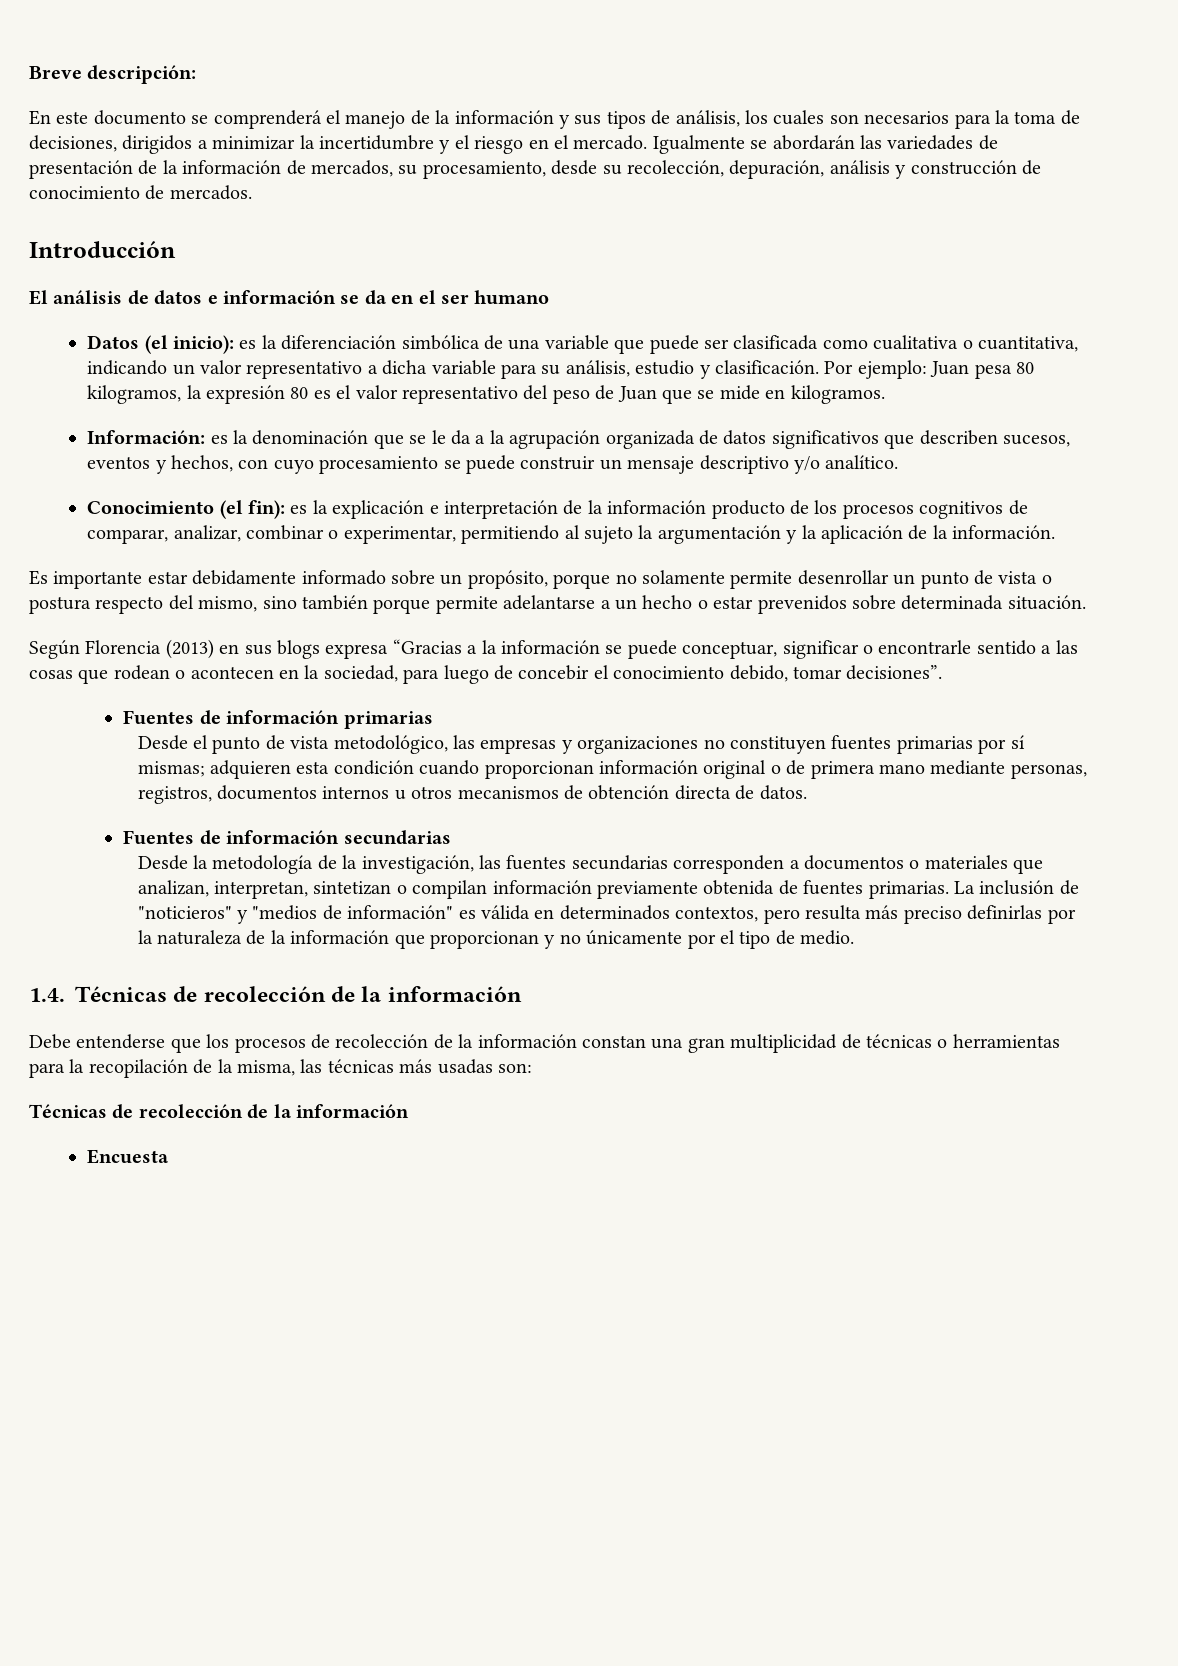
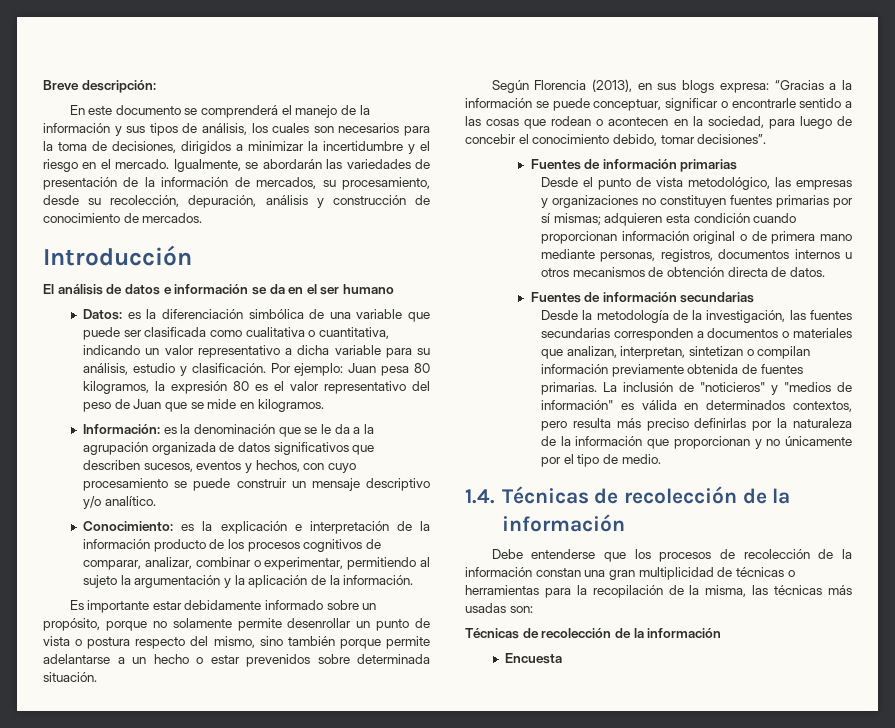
- Igualmente se abordarán las variedades de presentación de la información de mercados, su procesamiento, desde su recolección, depuración, análisis y construcción de conocimiento de mercados.
+ Igualmente, se abordarán las variedades de presentación de la información de mercados, su procesamiento, desde su recolección, depuración, análisis y construcción de conocimiento de mercados.
- Datos (el inicio): es la diferenciación simbólica de una variable que puede ser clasificada como cualitativa o cuantitativa, indicando un valor representativo a dicha variable para su análisis, estudio y clasificación.
+ Datos: es la diferenciación simbólica de una variable que puede ser clasificada como cualitativa o cuantitativa, indicando un valor representativo a dicha variable para su análisis, estudio y clasificación.
- Conocimiento (el fin): es la explicación e interpretación de la información producto de los procesos cognitivos de comparar, analizar, combinar o experimentar, permitiendo al sujeto la argumentación y la aplicación de la información.
+ Conocimiento: es la explicación e interpretación de la información producto de los procesos cognitivos de comparar, analizar, combinar o experimentar, permitiendo al sujeto la argumentación y la aplicación de la información.
- Según Florencia (2013) en sus blogs expresa “Gracias a la información se puede conceptuar, significar o encontrarle sentido a las cosas que rodean o acontecen en la sociedad, para luego de concebir el conocimiento debido, tomar decisiones”.
+ Según Florencia (2013), en sus blogs expresa: “Gracias a la información se puede conceptuar, significar o encontrarle sentido a las cosas que rodean o acontecen en la sociedad, para luego de concebir el conocimiento debido, tomar decisiones”.

